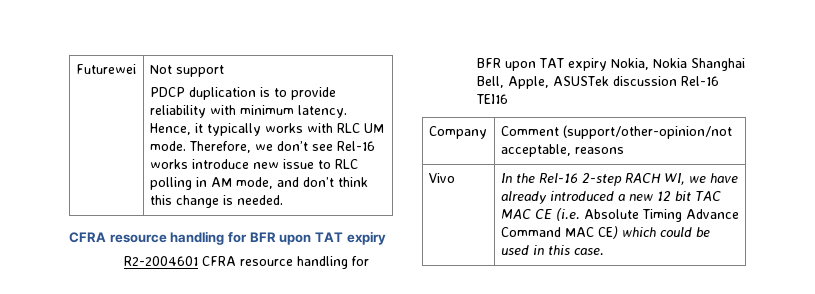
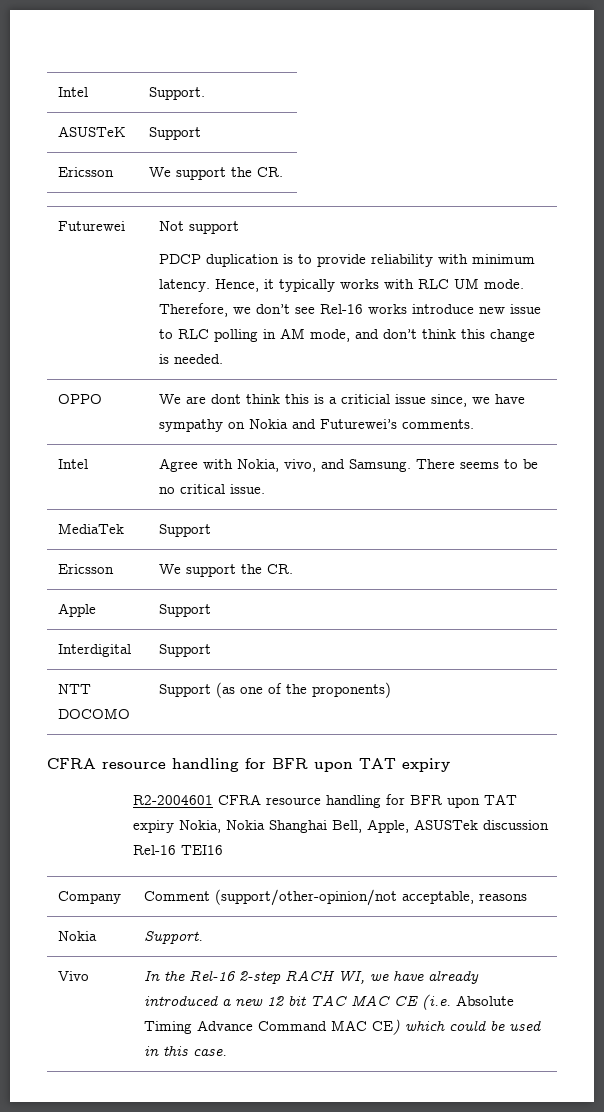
+ Intel | Support.
+ ASUSTeK | Support
+ Ericsson | We support the CR.
+ OPPO | We are dont think this is a criticial issue since, we have sympathy on Nokia and Futurewei’s comments.
+ Intel | Agree with Nokia, vivo, and Samsung. There seems to be no critical issue.
+ MediaTek | Support
+ Ericsson | We support the CR.
+ Apple | Support
+ Interdigital | Support
+ NTT DOCOMO | Support (as one of the proponents)
+ Nokia | Support.

